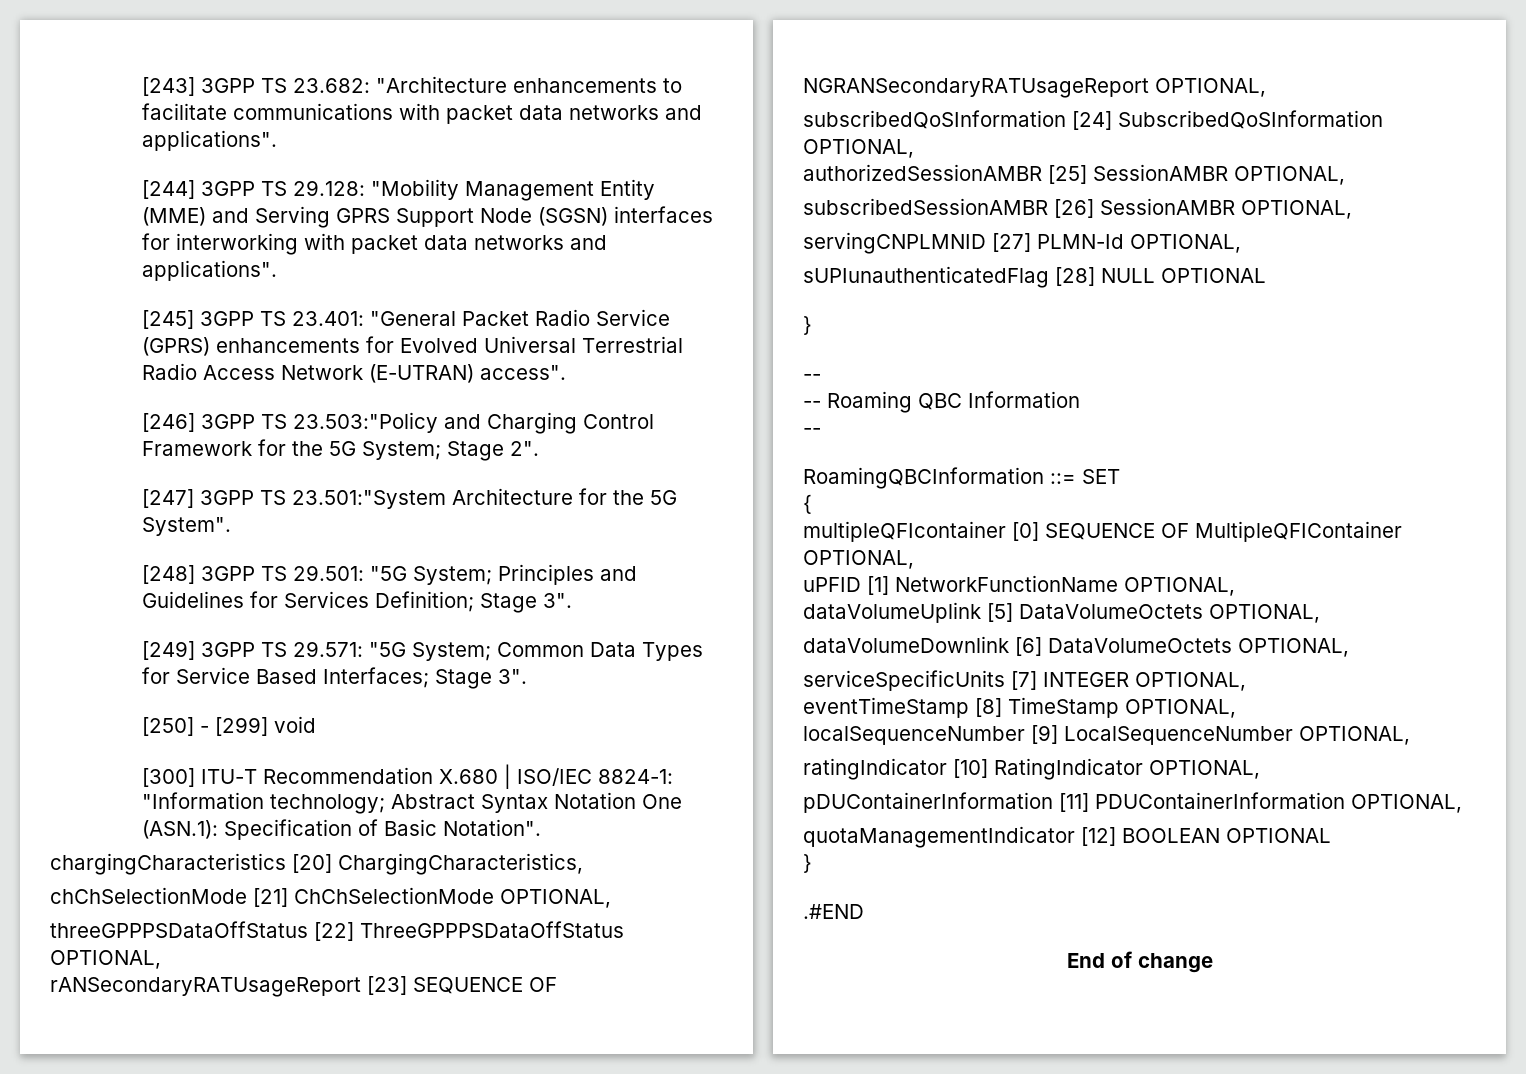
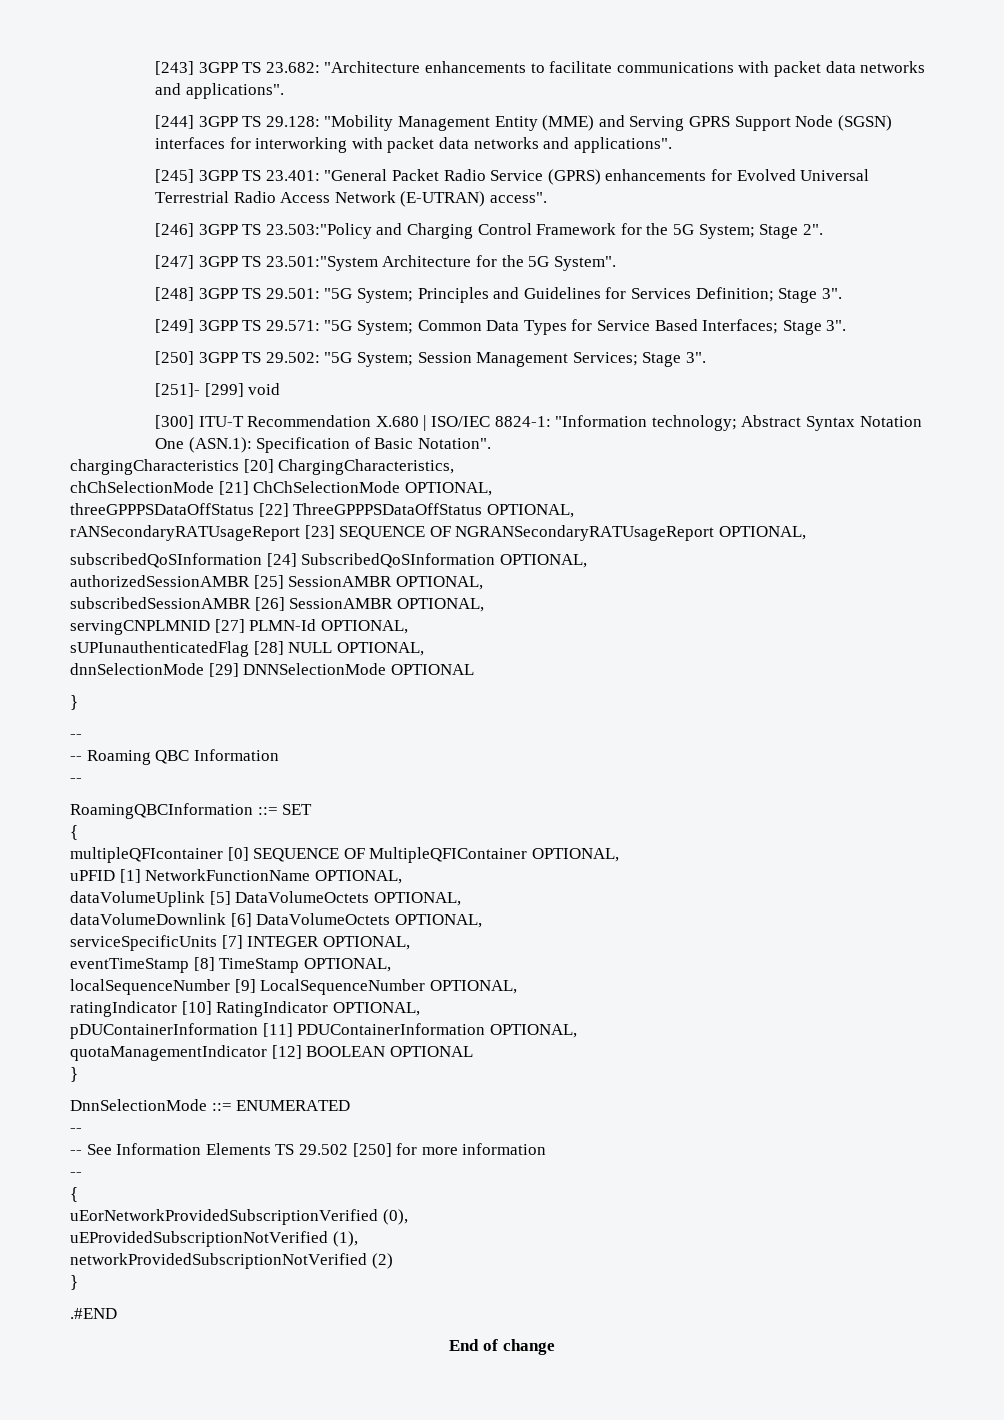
- [250] - [299] void
+ [250] 3GPP TS 29.502: "5G System; Session Management Services; Stage 3".
+ [251]- [299] void
- sUPIunauthenticatedFlag [28] NULL OPTIONAL
+ sUPIunauthenticatedFlag [28] NULL OPTIONAL,
+ dnnSelectionMode [29] DNNSelectionMode OPTIONAL
+ DnnSelectionMode ::= ENUMERATED
+ --
+ -- See Information Elements TS 29.502 [250] for more information
+ --
+ {
+ uEorNetworkProvidedSubscriptionVerified (0),
+ uEProvidedSubscriptionNotVerified (1),
+ networkProvidedSubscriptionNotVerified (2)
+ }

